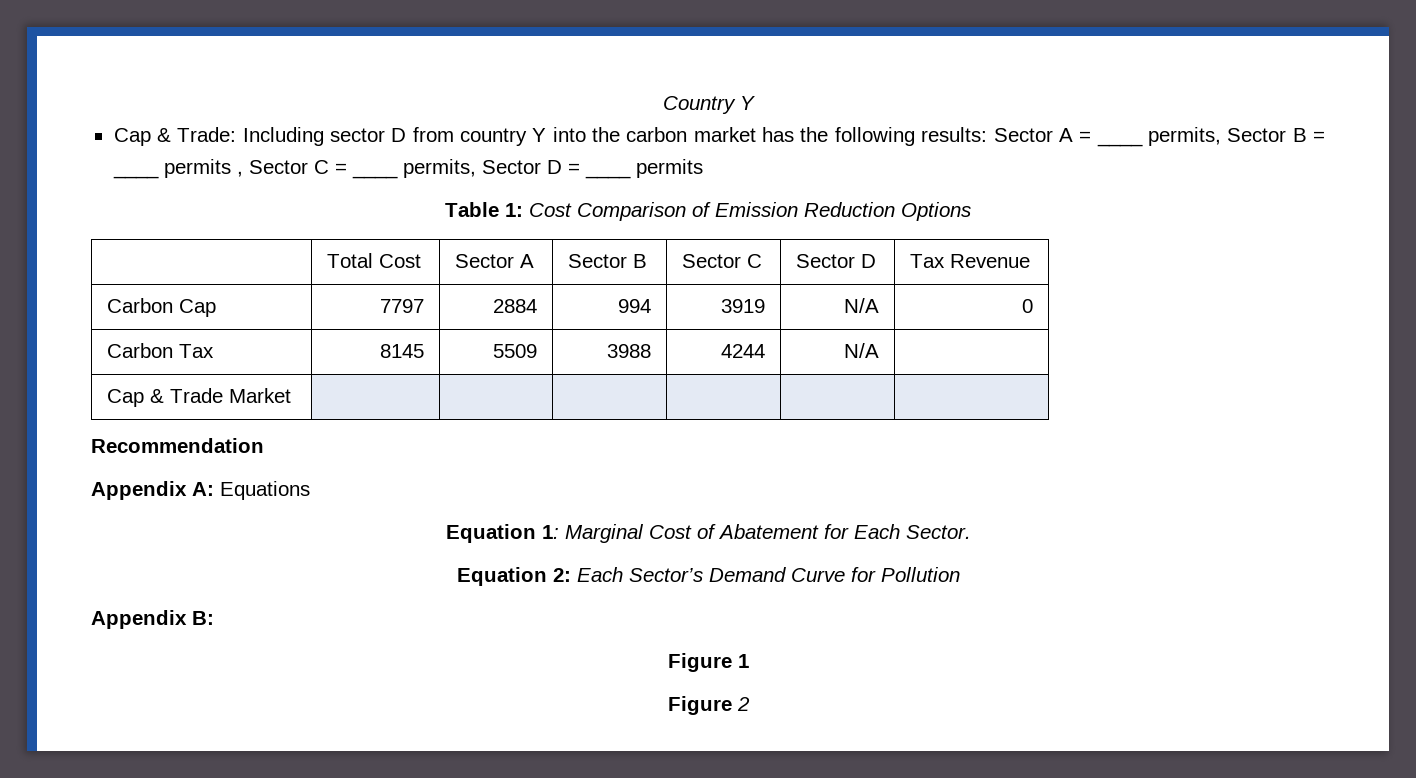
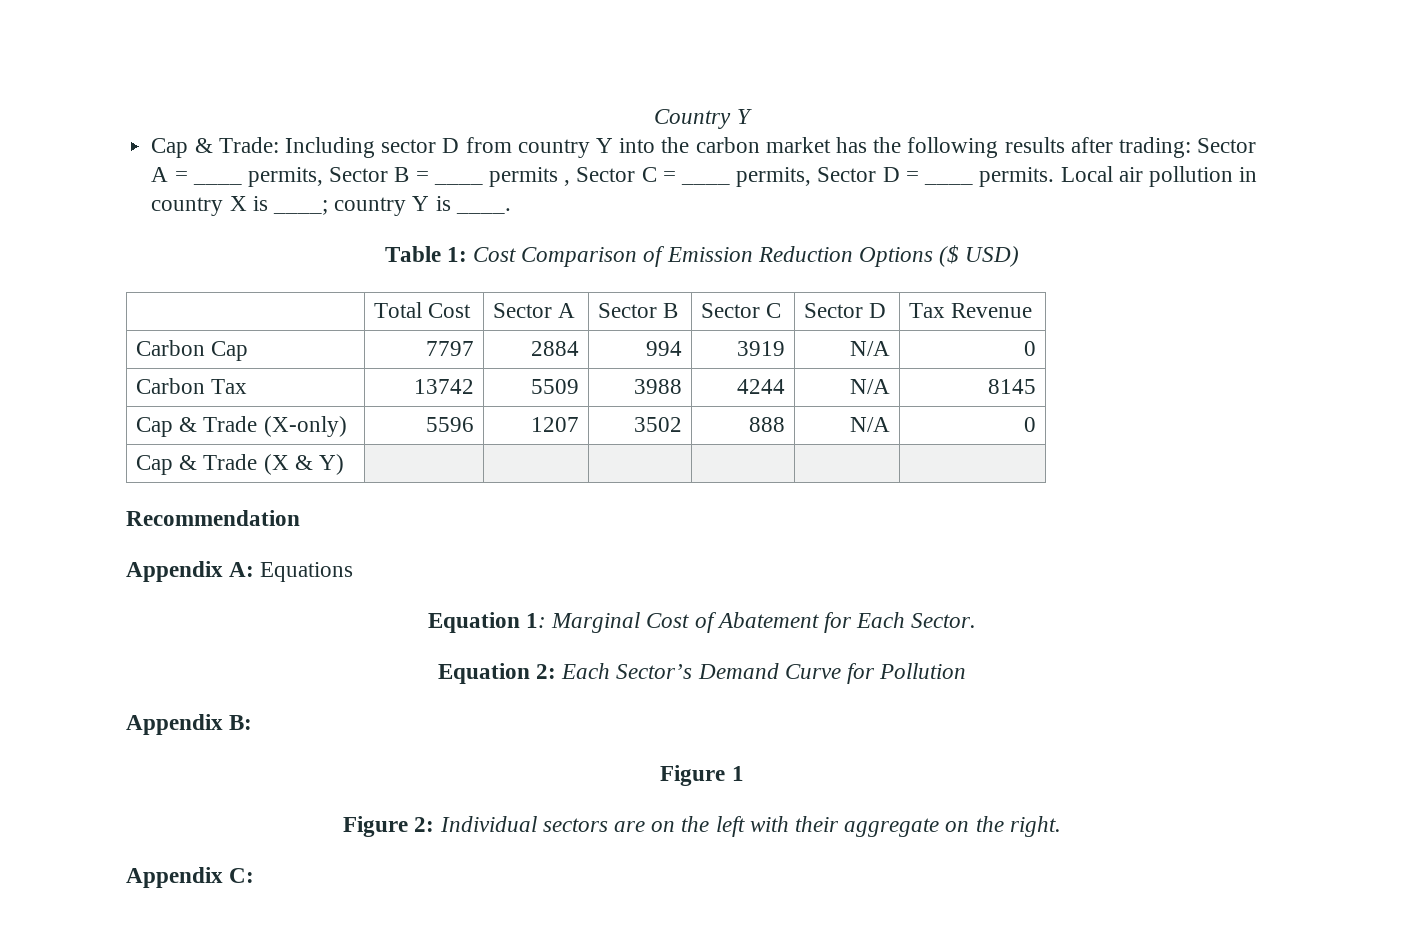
- Cap & Trade: Including sector D from country Y into the carbon market has the following results: Sector A = ____ permits, Sector B = ____ permits , Sector C = ____ permits, Sector D = ____ permits
+ Cap & Trade: Including sector D from country Y into the carbon market has the following results after trading: Sector A = ____ permits, Sector B = ____ permits , Sector C = ____ permits, Sector D = ____ permits. Local air pollution in country X is ____; country Y is ____.
- Table 1: Cost Comparison of Emission Reduction Options
+ Table 1: Cost Comparison of Emission Reduction Options ($ USD)
- Carbon Tax | 8145 | 5509 | 3988 | 4244 | N/A |
- Cap & Trade Market | | | | | |
+ Carbon Tax | 13742 | 5509 | 3988 | 4244 | N/A | 8145
+ Cap & Trade (X-only) | 5596 | 1207 | 3502 | 888 | N/A | 0
+ Cap & Trade (X & Y) | | | | | |
- Figure 2
+ Figure 2: Individual sectors are on the left with their aggregate on the right.
+ Appendix C:

